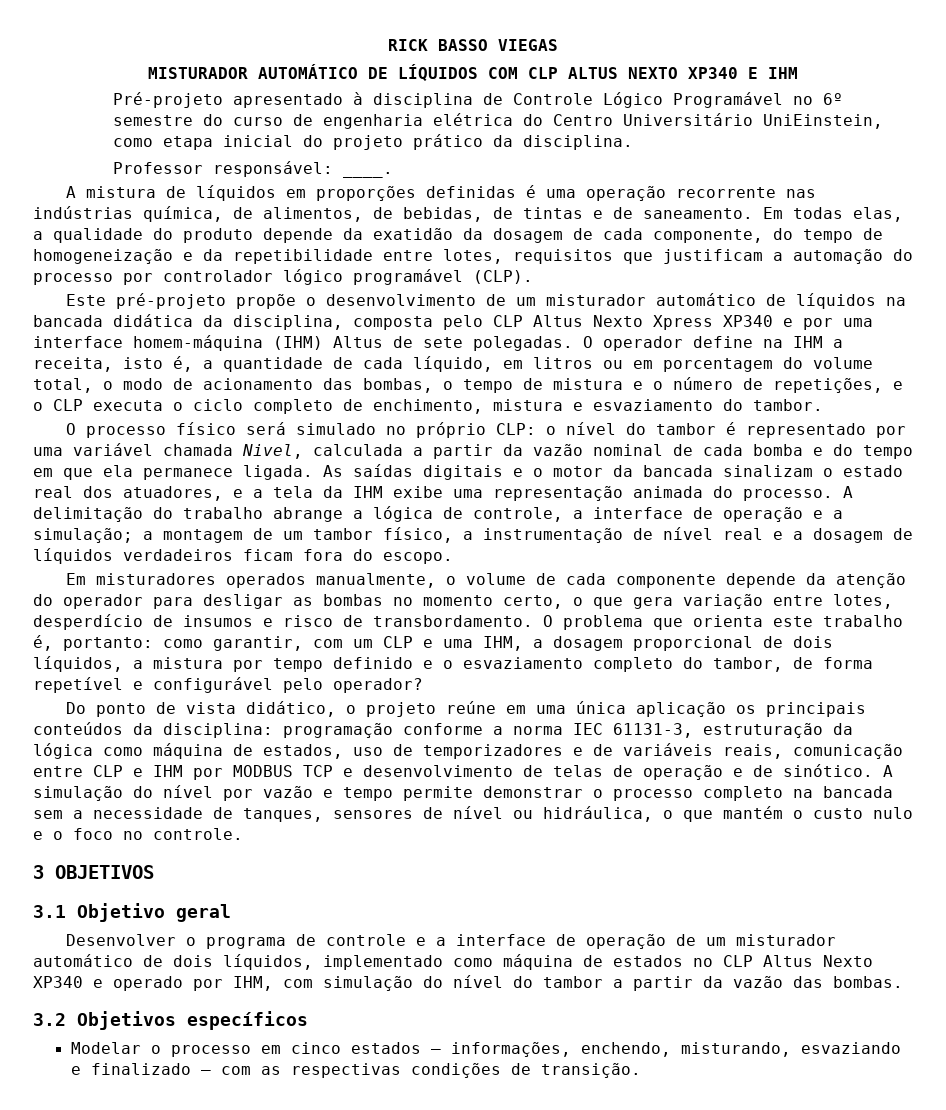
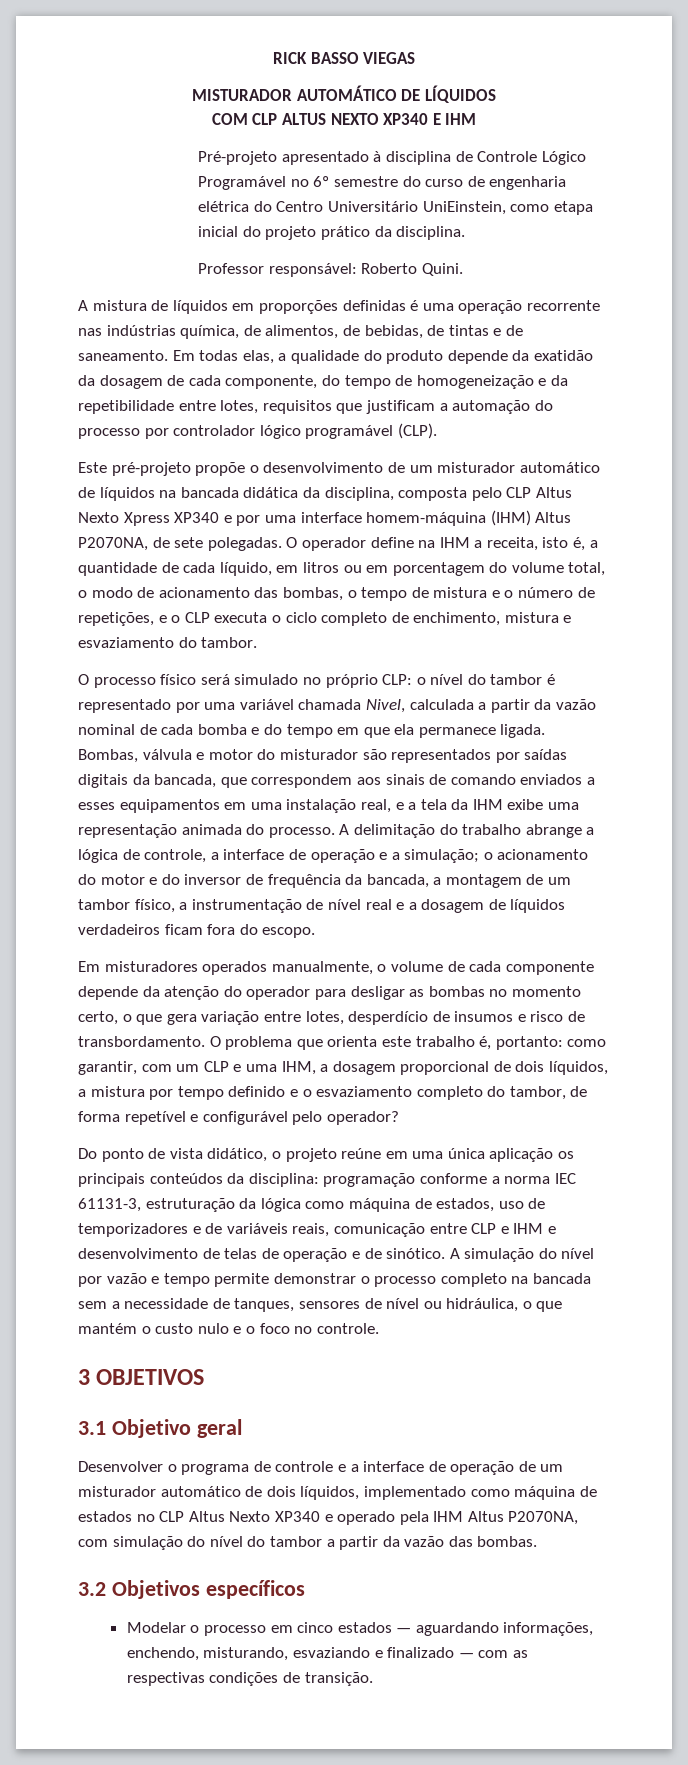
- MISTURADOR AUTOMÁTICO DE LÍQUIDOS COM CLP ALTUS NEXTO XP340 E IHM
+ MISTURADOR AUTOMÁTICO DE LÍQUIDOS
+ COM CLP ALTUS NEXTO XP340 E IHM
- Professor responsável: ____.
+ Professor responsável: Roberto Quini.
- Este pré-projeto propõe o desenvolvimento de um misturador automático de líquidos na bancada didática da disciplina, composta pelo CLP Altus Nexto Xpress XP340 e por uma interface homem-máquina (IHM) Altus de sete polegadas.
+ Este pré-projeto propõe o desenvolvimento de um misturador automático de líquidos na bancada didática da disciplina, composta pelo CLP Altus Nexto Xpress XP340 e por uma interface homem-máquina (IHM) Altus P2070NA, de sete polegadas.
- As saídas digitais e o motor da bancada sinalizam o estado real dos atuadores, e a tela da IHM exibe uma representação animada do processo.
+ Bombas, válvula e motor do misturador são representados por saídas digitais da bancada, que correspondem aos sinais de comando enviados a esses equipamentos em uma instalação real, e a tela da IHM exibe uma representação animada do processo.
- A delimitação do trabalho abrange a lógica de controle, a interface de operação e a simulação; a montagem de um tambor físico, a instrumentação de nível real e a dosagem de líquidos verdadeiros ficam fora do escopo.
+ A delimitação do trabalho abrange a lógica de controle, a interface de operação e a simulação; o acionamento do motor e do inversor de frequência da bancada, a montagem de um tambor físico, a instrumentação de nível real e a dosagem de líquidos verdadeiros ficam fora do escopo.
- Do ponto de vista didático, o projeto reúne em uma única aplicação os principais conteúdos da disciplina: programação conforme a norma IEC 61131-3, estruturação da lógica como máquina de estados, uso de temporizadores e de variáveis reais, comunicação entre CLP e IHM por MODBUS TCP e desenvolvimento de telas de operação e de sinótico.
+ Do ponto de vista didático, o projeto reúne em uma única aplicação os principais conteúdos da disciplina: programação conforme a norma IEC 61131-3, estruturação da lógica como máquina de estados, uso de temporizadores e de variáveis reais, comunicação entre CLP e IHM e desenvolvimento de telas de operação e de sinótico.
- Desenvolver o programa de controle e a interface de operação de um misturador automático de dois líquidos, implementado como máquina de estados no CLP Altus Nexto XP340 e operado por IHM, com simulação do nível do tambor a partir da vazão das bombas.
+ Desenvolver o programa de controle e a interface de operação de um misturador automático de dois líquidos, implementado como máquina de estados no CLP Altus Nexto XP340 e operado pela IHM Altus P2070NA, com simulação do nível do tambor a partir da vazão das bombas.
- Modelar o processo em cinco estados — informações, enchendo, misturando, esvaziando e finalizado — com as respectivas condições de transição.
+ Modelar o processo em cinco estados — aguardando informações, enchendo, misturando, esvaziando e finalizado — com as respectivas condições de transição.

